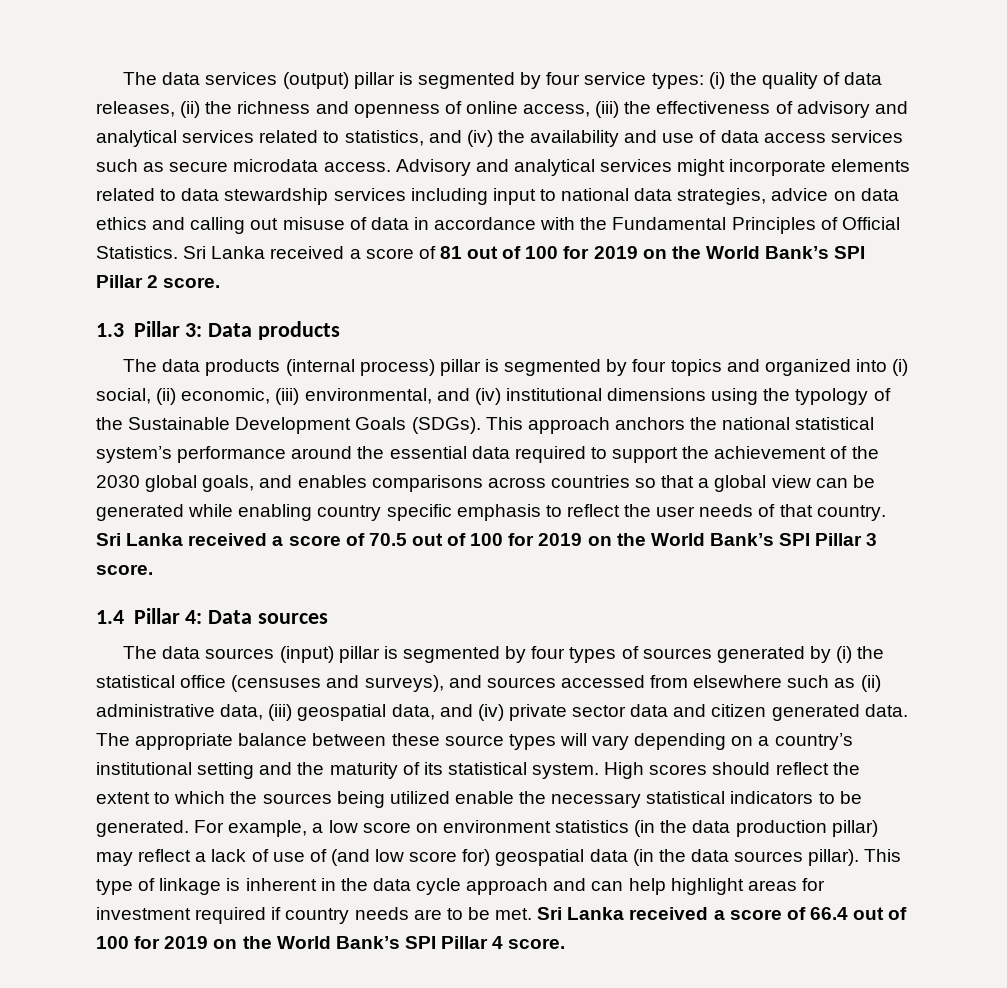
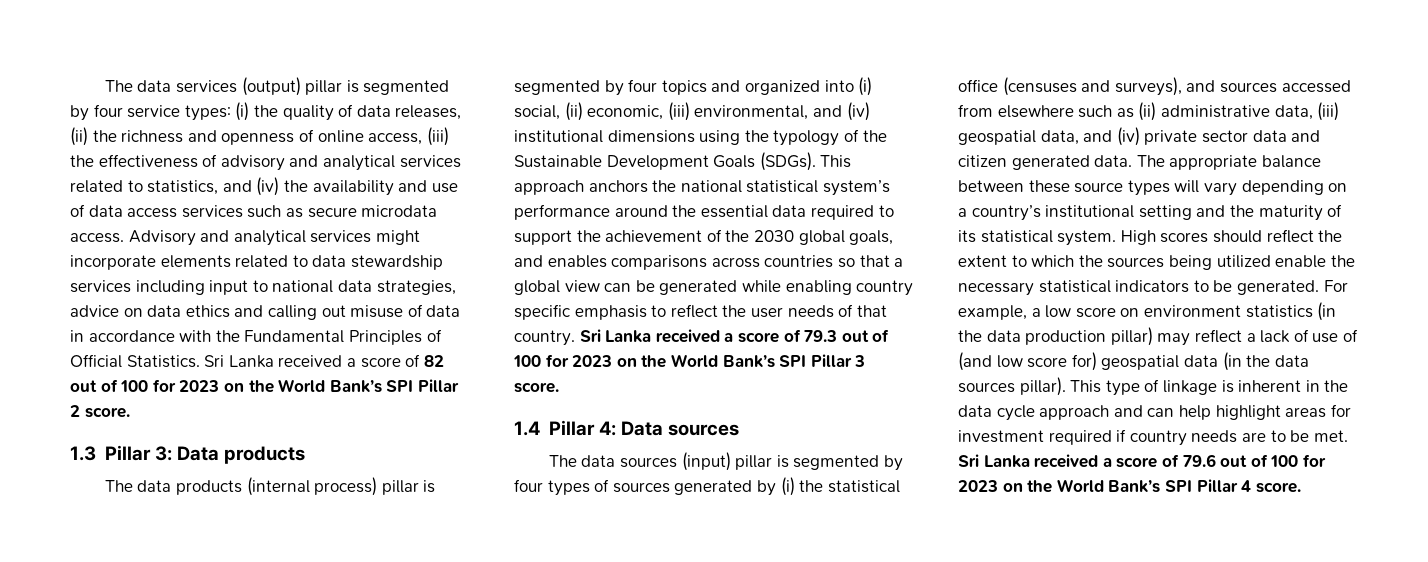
- Sri Lanka received a score of 81 out of 100 for 2019 on the World Bank’s SPI Pillar 2 score.
+ Sri Lanka received a score of 82 out of 100 for 2023 on the World Bank’s SPI Pillar 2 score.
- Sri Lanka received a score of 70.5 out of 100 for 2019 on the World Bank’s SPI Pillar 3 score.
+ Sri Lanka received a score of 79.3 out of 100 for 2023 on the World Bank’s SPI Pillar 3 score.
- Sri Lanka received a score of 66.4 out of 100 for 2019 on the World Bank’s SPI Pillar 4 score.
+ Sri Lanka received a score of 79.6 out of 100 for 2023 on the World Bank’s SPI Pillar 4 score.

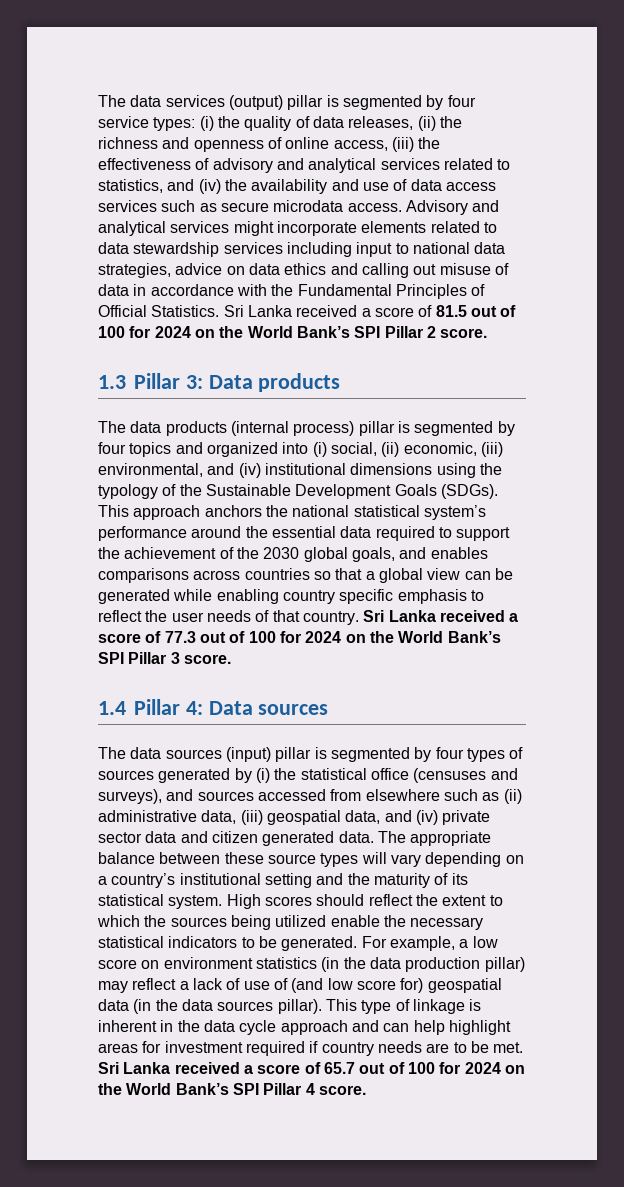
- Sri Lanka received a score of 82 out of 100 for 2023 on the World Bank’s SPI Pillar 2 score.
+ Sri Lanka received a score of 81.5 out of 100 for 2024 on the World Bank’s SPI Pillar 2 score.
- Sri Lanka received a score of 79.3 out of 100 for 2023 on the World Bank’s SPI Pillar 3 score.
+ Sri Lanka received a score of 77.3 out of 100 for 2024 on the World Bank’s SPI Pillar 3 score.
- Sri Lanka received a score of 79.6 out of 100 for 2023 on the World Bank’s SPI Pillar 4 score.
+ Sri Lanka received a score of 65.7 out of 100 for 2024 on the World Bank’s SPI Pillar 4 score.

